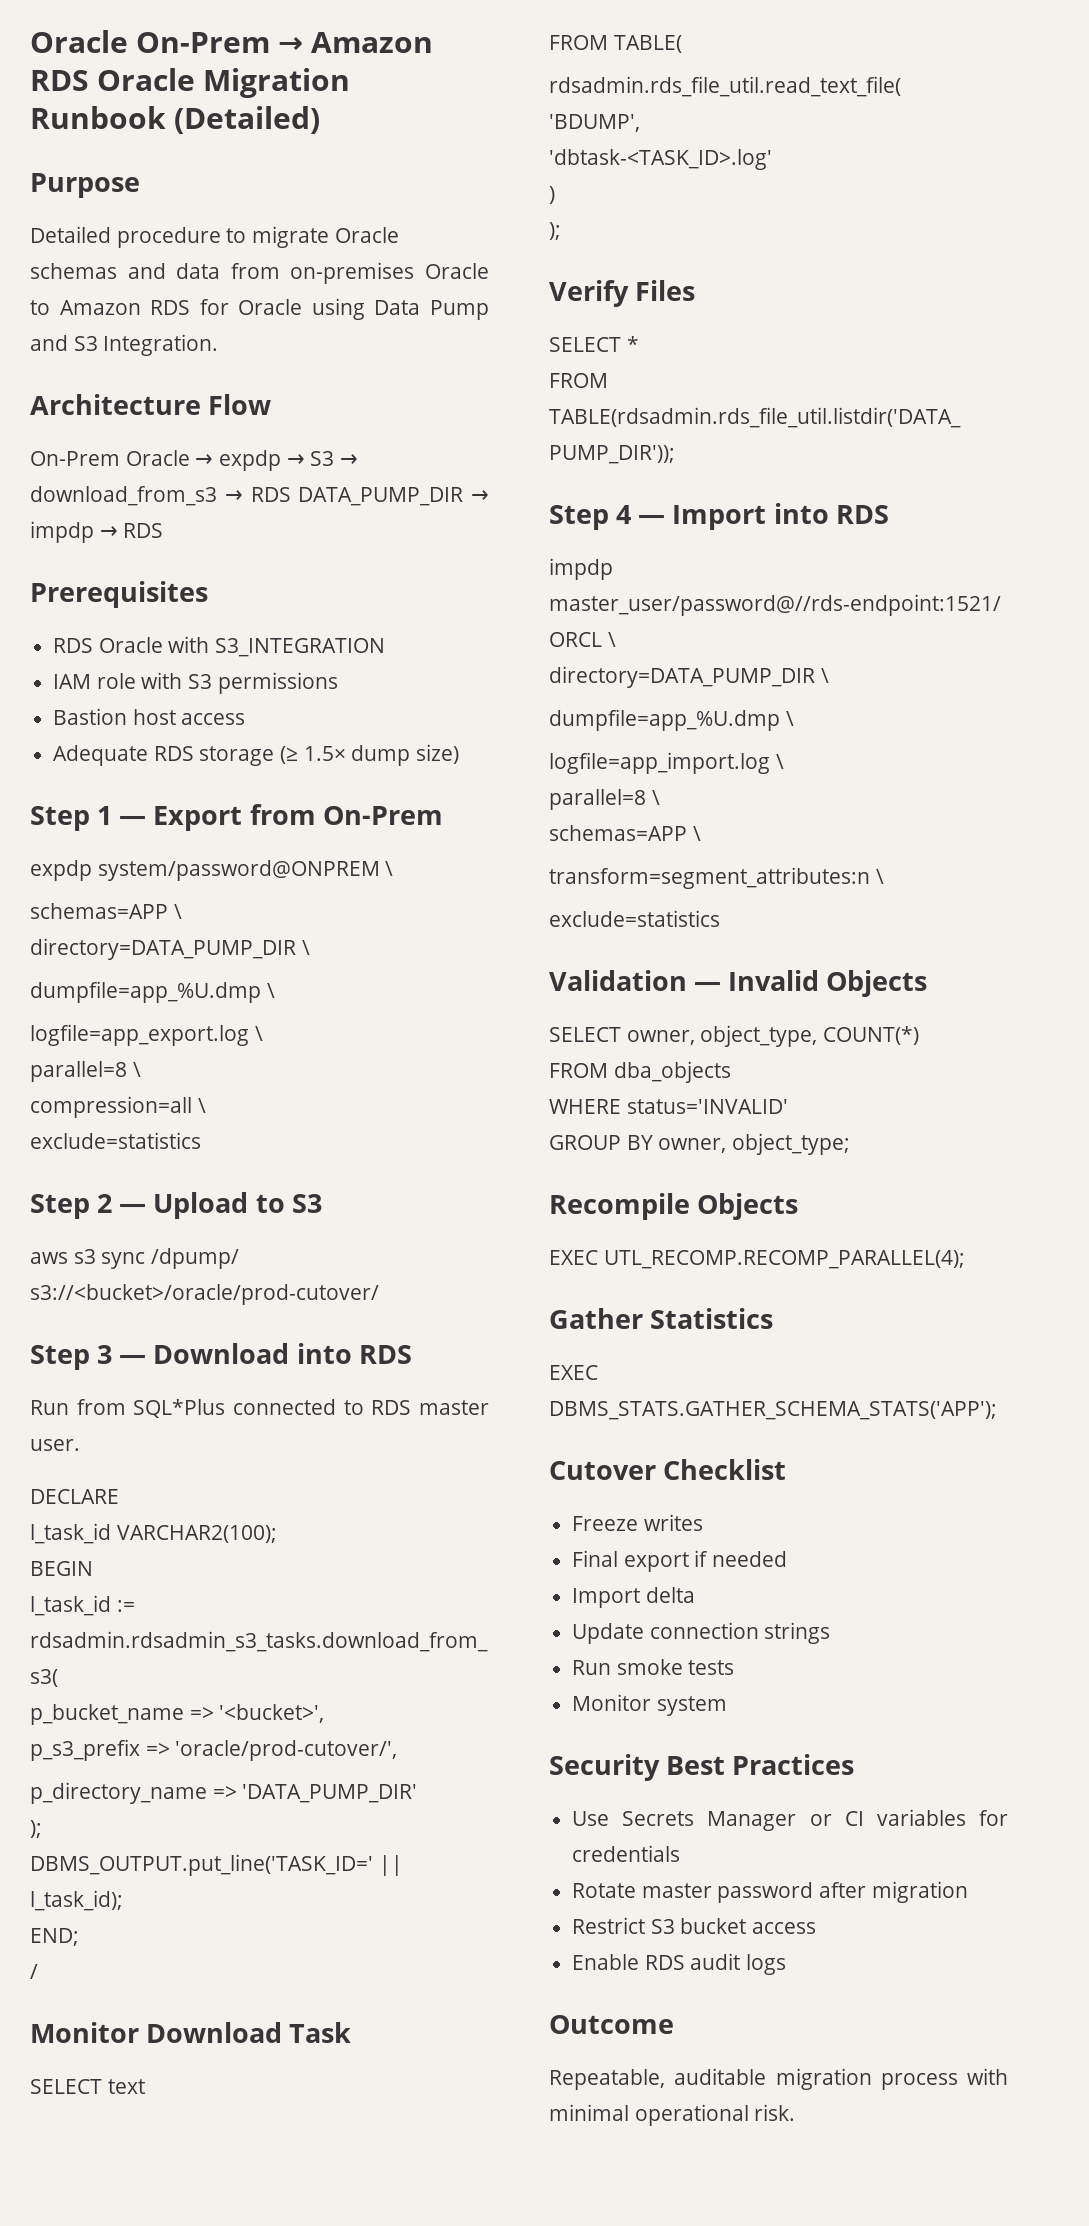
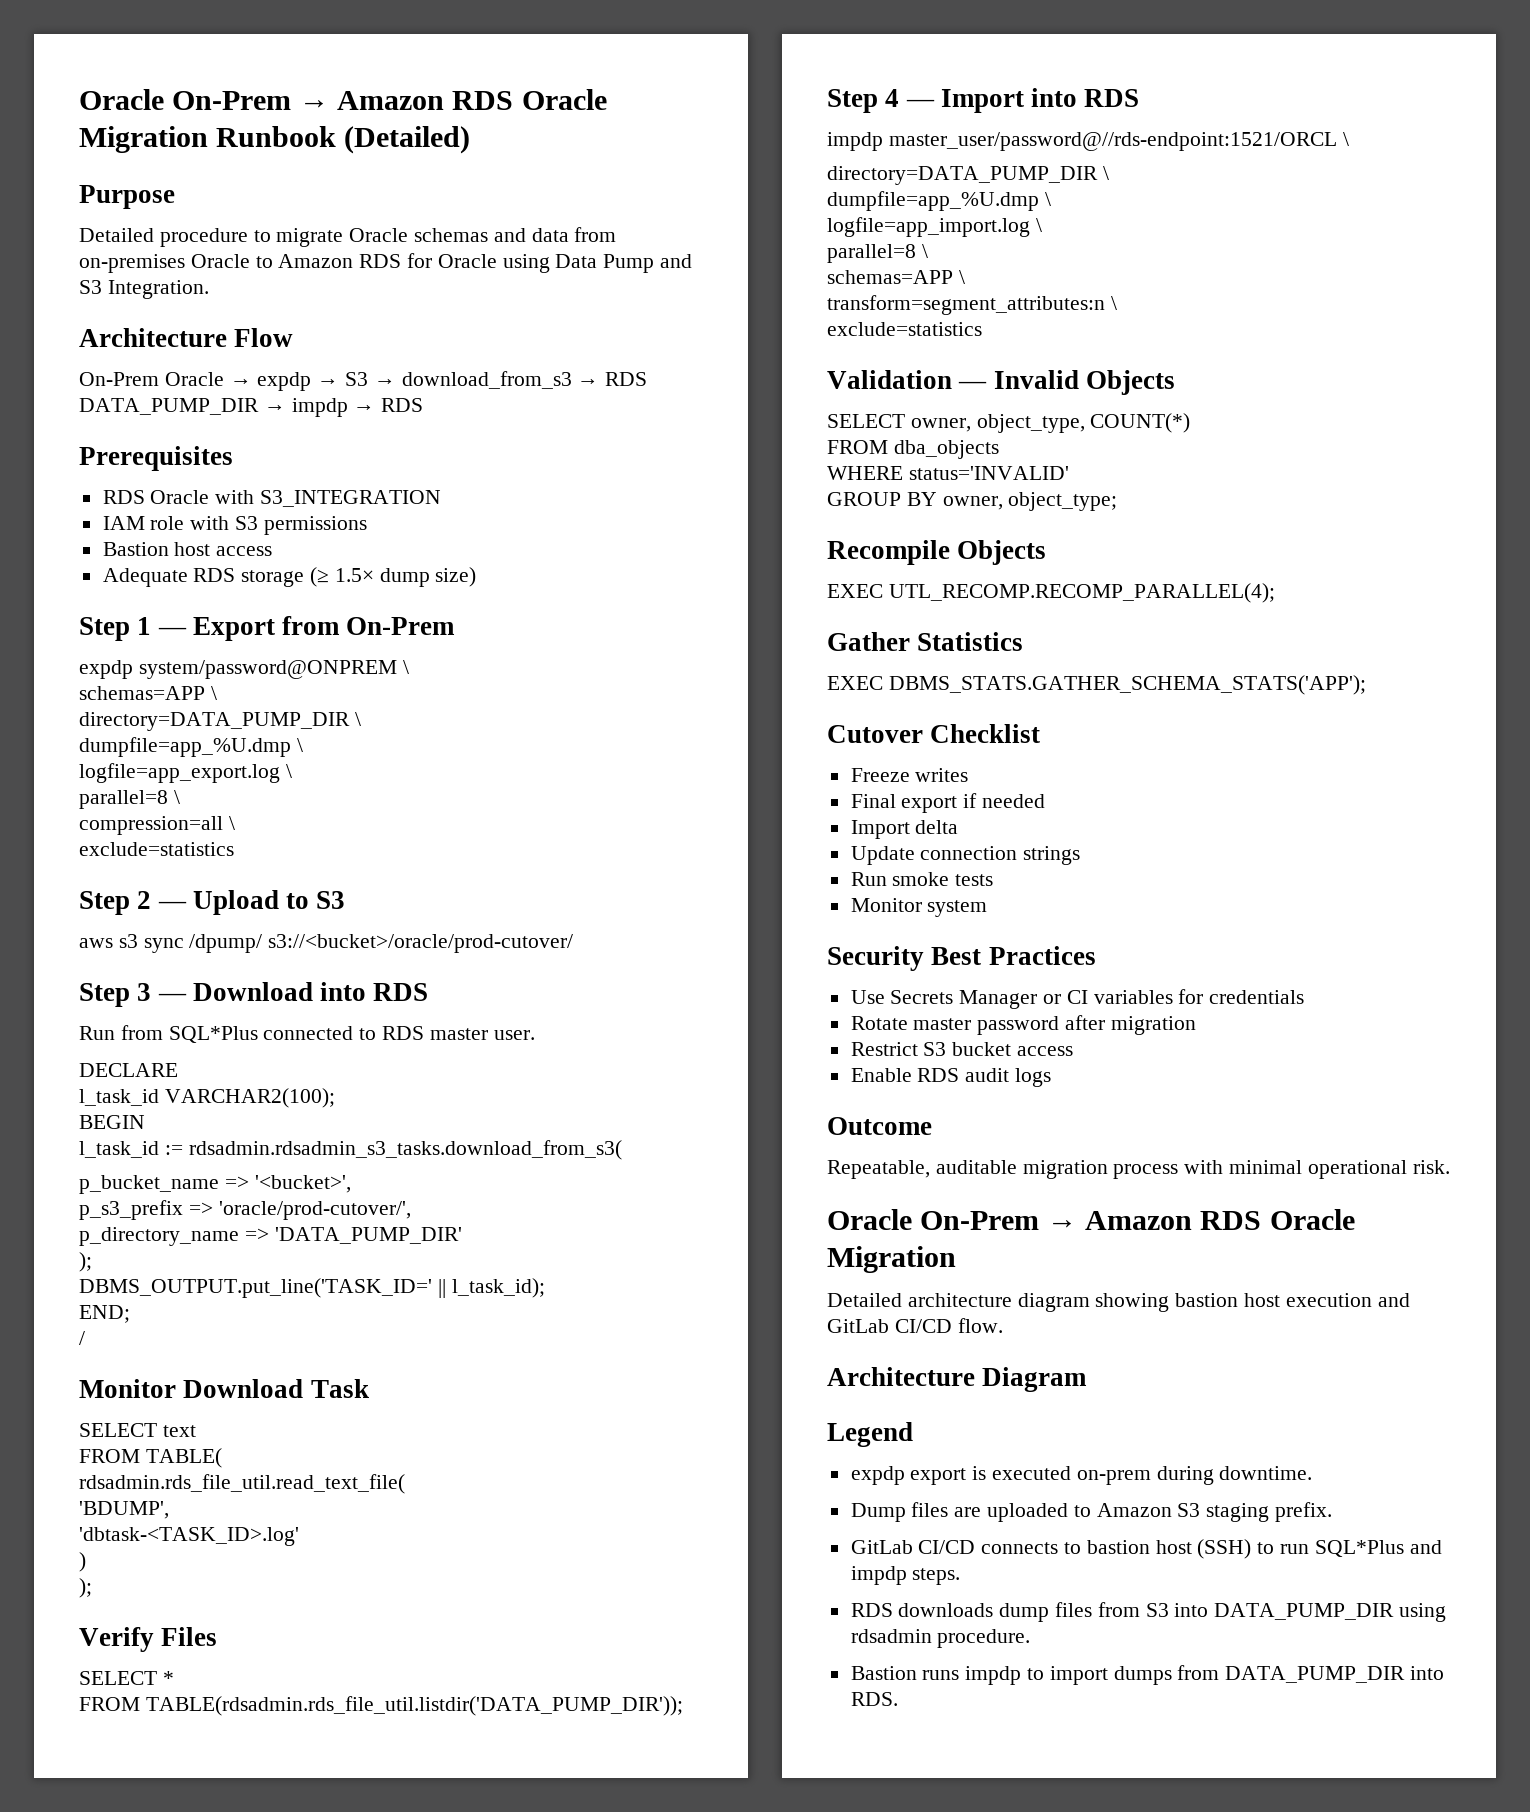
  Repeatable, auditable migration process with minimal operational risk.
+ Oracle On-Prem → Amazon RDS Oracle Migration
+ Detailed architecture diagram showing bastion host execution and GitLab CI/CD flow.
+ Architecture Diagram
+ Legend
+ expdp export is executed on-prem during downtime.
+ Dump files are uploaded to Amazon S3 staging prefix.
+ GitLab CI/CD connects to bastion host (SSH) to run SQL*Plus and impdp steps.
+ RDS downloads dump files from S3 into DATA_PUMP_DIR using rdsadmin procedure.
+ Bastion runs impdp to import dumps from DATA_PUMP_DIR into RDS.

